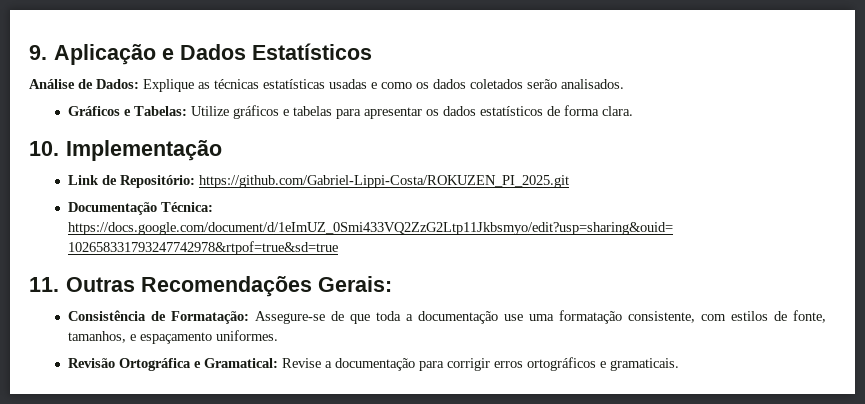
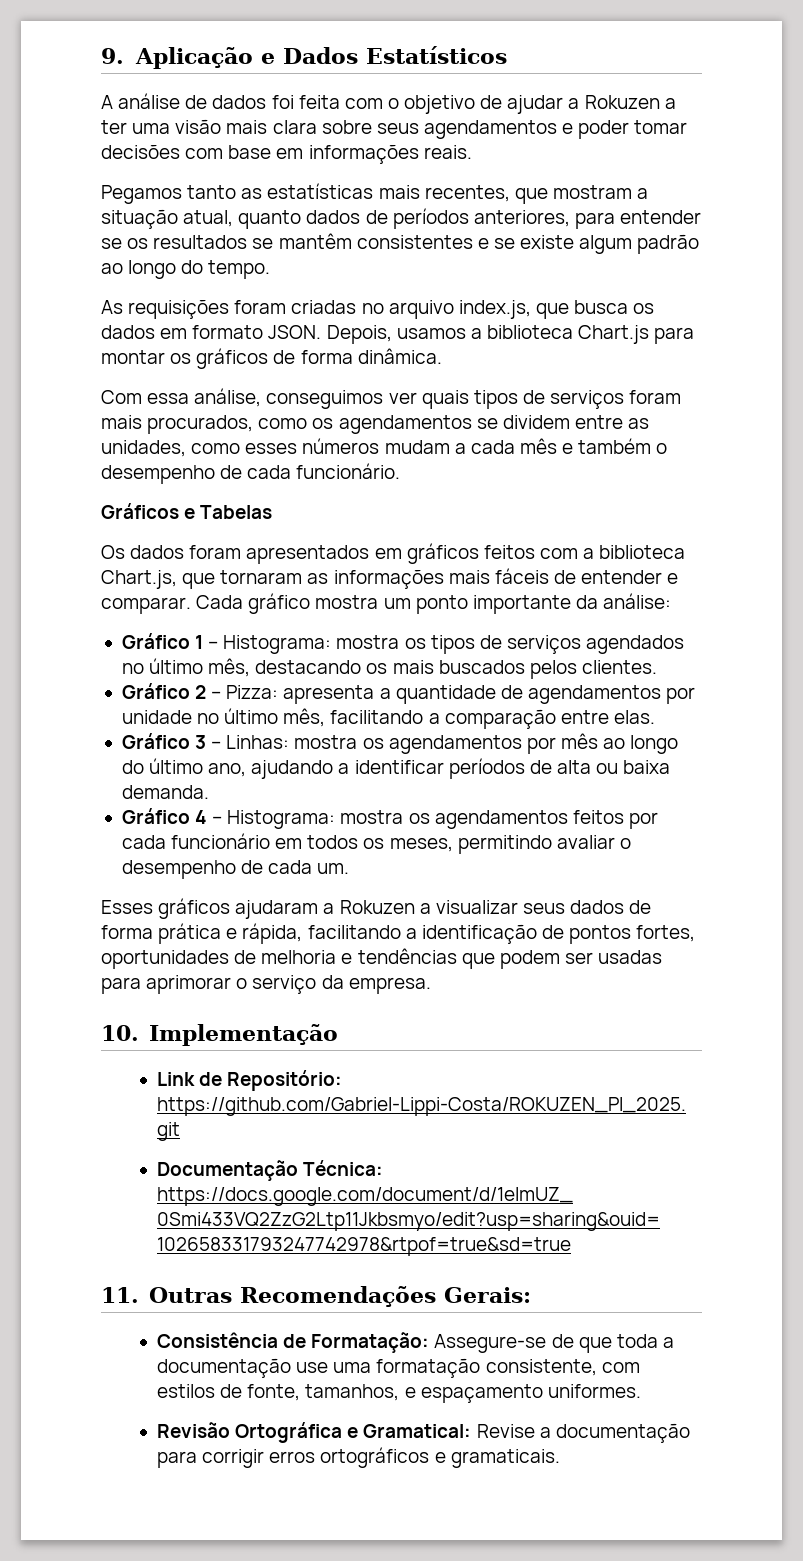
- Análise de Dados: Explique as técnicas estatísticas usadas e como os dados coletados serão analisados.
- Gráficos e Tabelas: Utilize gráficos e tabelas para apresentar os dados estatísticos de forma clara.
+ A análise de dados foi feita com o objetivo de ajudar a Rokuzen a ter uma visão mais clara sobre seus agendamentos e poder tomar decisões com base em informações reais.
+ Pegamos tanto as estatísticas mais recentes, que mostram a situação atual, quanto dados de períodos anteriores, para entender se os resultados se mantêm consistentes e se existe algum padrão ao longo do tempo.
+ As requisições foram criadas no arquivo index.js, que busca os dados em formato JSON. Depois, usamos a biblioteca Chart.js para montar os gráficos de forma dinâmica.
+ Com essa análise, conseguimos ver quais tipos de serviços foram mais procurados, como os agendamentos se dividem entre as unidades, como esses números mudam a cada mês e também o desempenho de cada funcionário.
+ Gráficos e Tabelas
+ Os dados foram apresentados em gráficos feitos com a biblioteca Chart.js, que tornaram as informações mais fáceis de entender e comparar. Cada gráfico mostra um ponto importante da análise:
+ Gráfico 1 – Histograma: mostra os tipos de serviços agendados no último mês, destacando os mais buscados pelos clientes.
+ Gráfico 2 – Pizza: apresenta a quantidade de agendamentos por unidade no último mês, facilitando a comparação entre elas.
+ Gráfico 3 – Linhas: mostra os agendamentos por mês ao longo do último ano, ajudando a identificar períodos de alta ou baixa demanda.
+ Gráfico 4 – Histograma: mostra os agendamentos feitos por cada funcionário em todos os meses, permitindo avaliar o desempenho de cada um.
+ Esses gráficos ajudaram a Rokuzen a visualizar seus dados de forma prática e rápida, facilitando a identificação de pontos fortes, oportunidades de melhoria e tendências que podem ser usadas para aprimorar o serviço da empresa.

